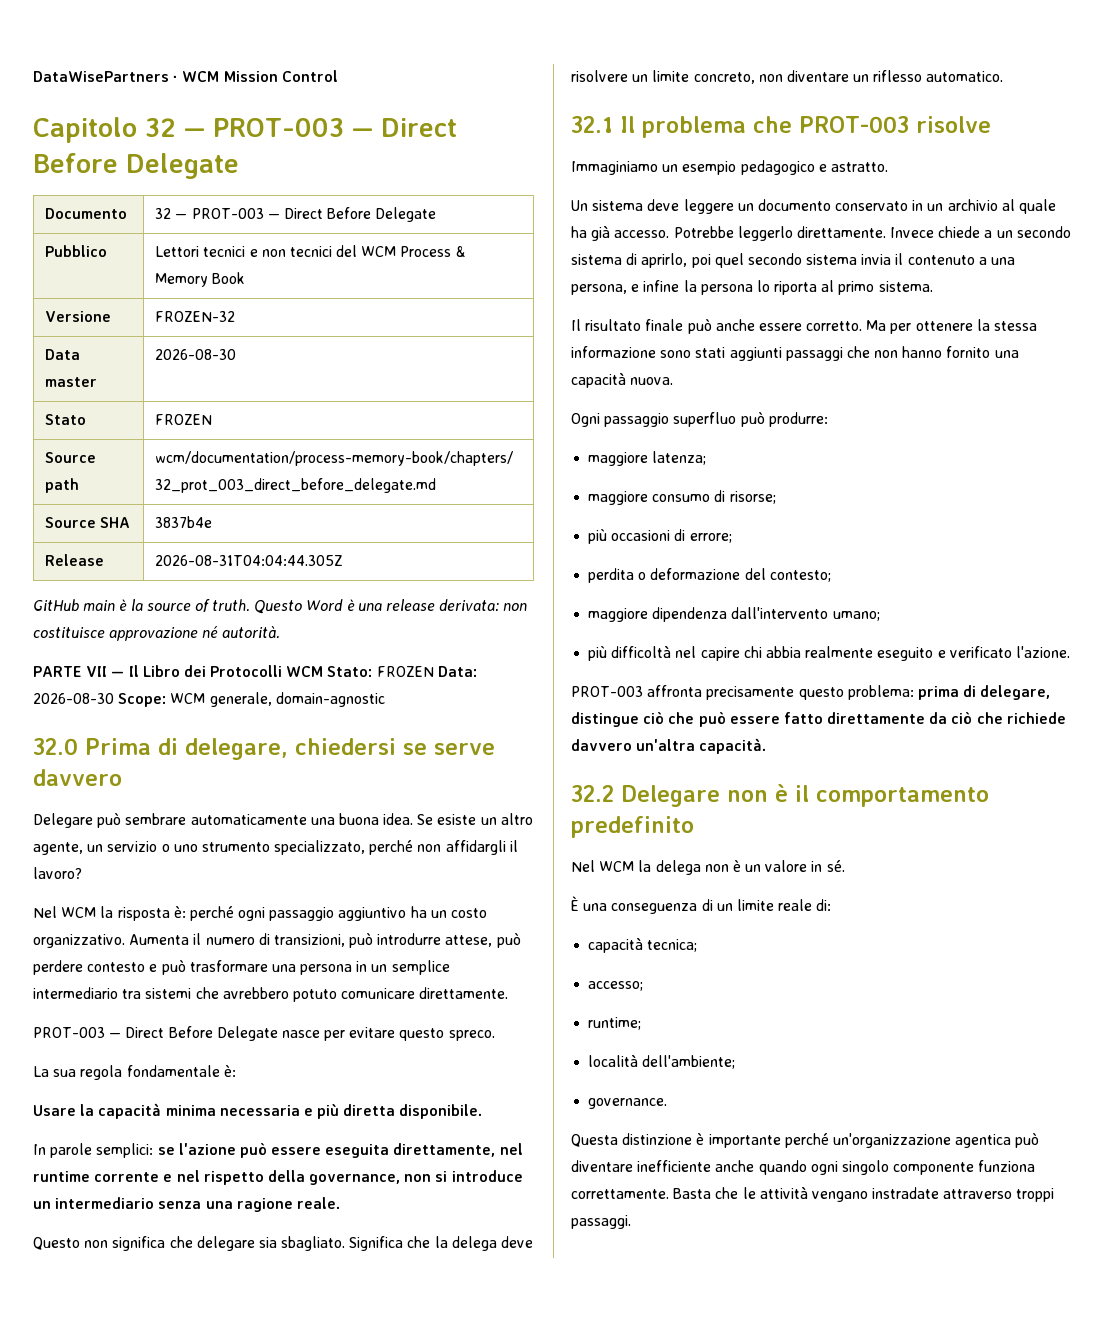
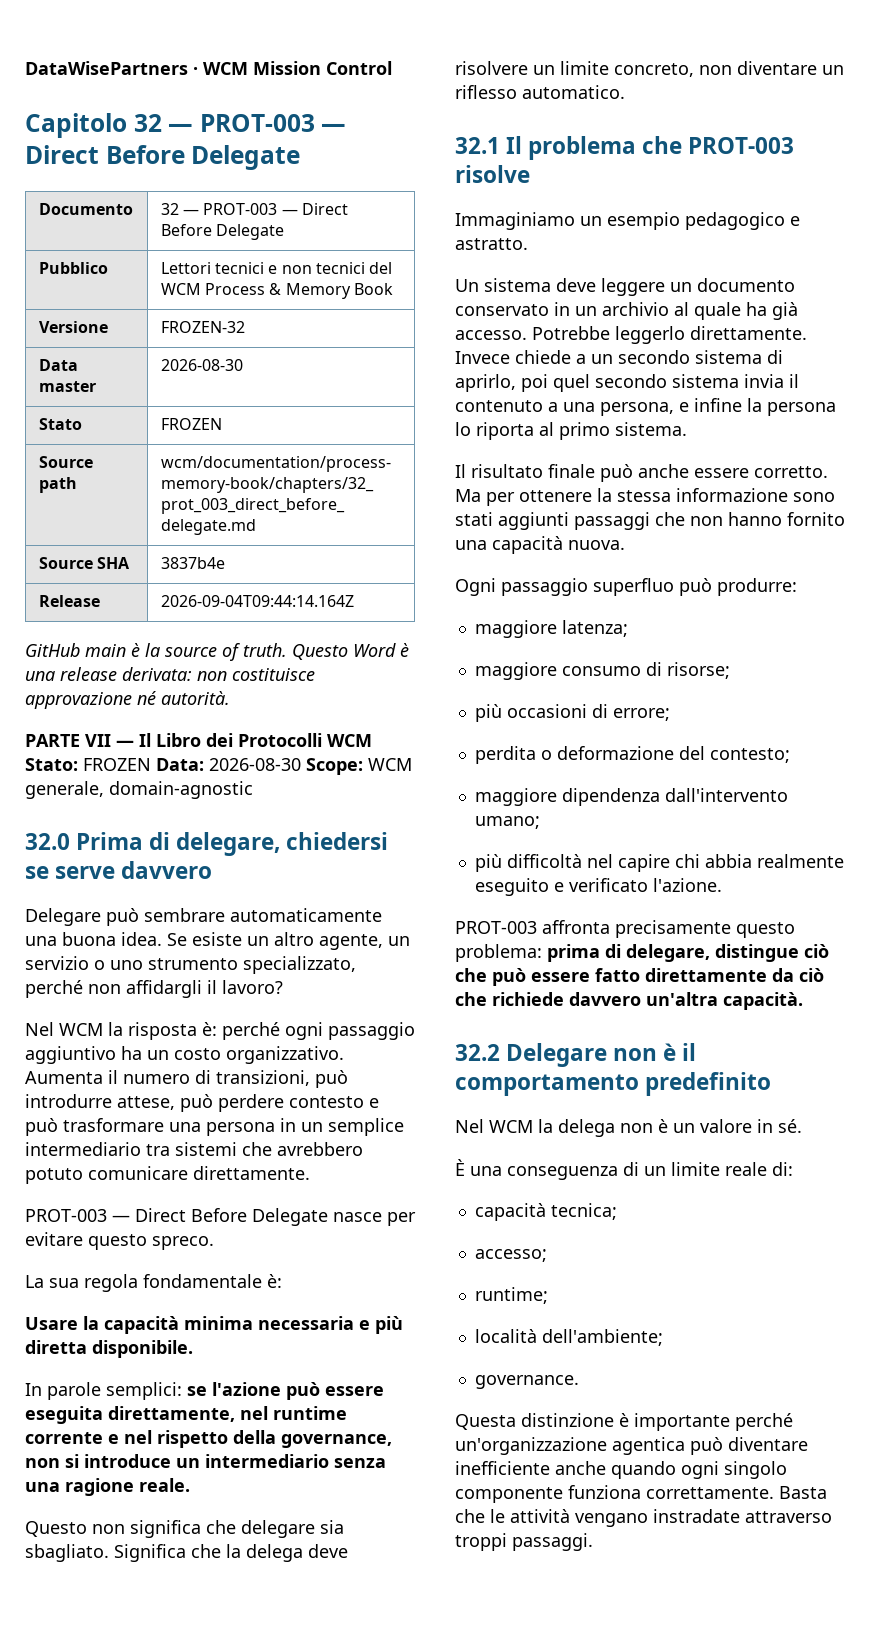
- Release | 2026-08-31T04:04:44.305Z
+ Release | 2026-09-04T09:44:14.164Z

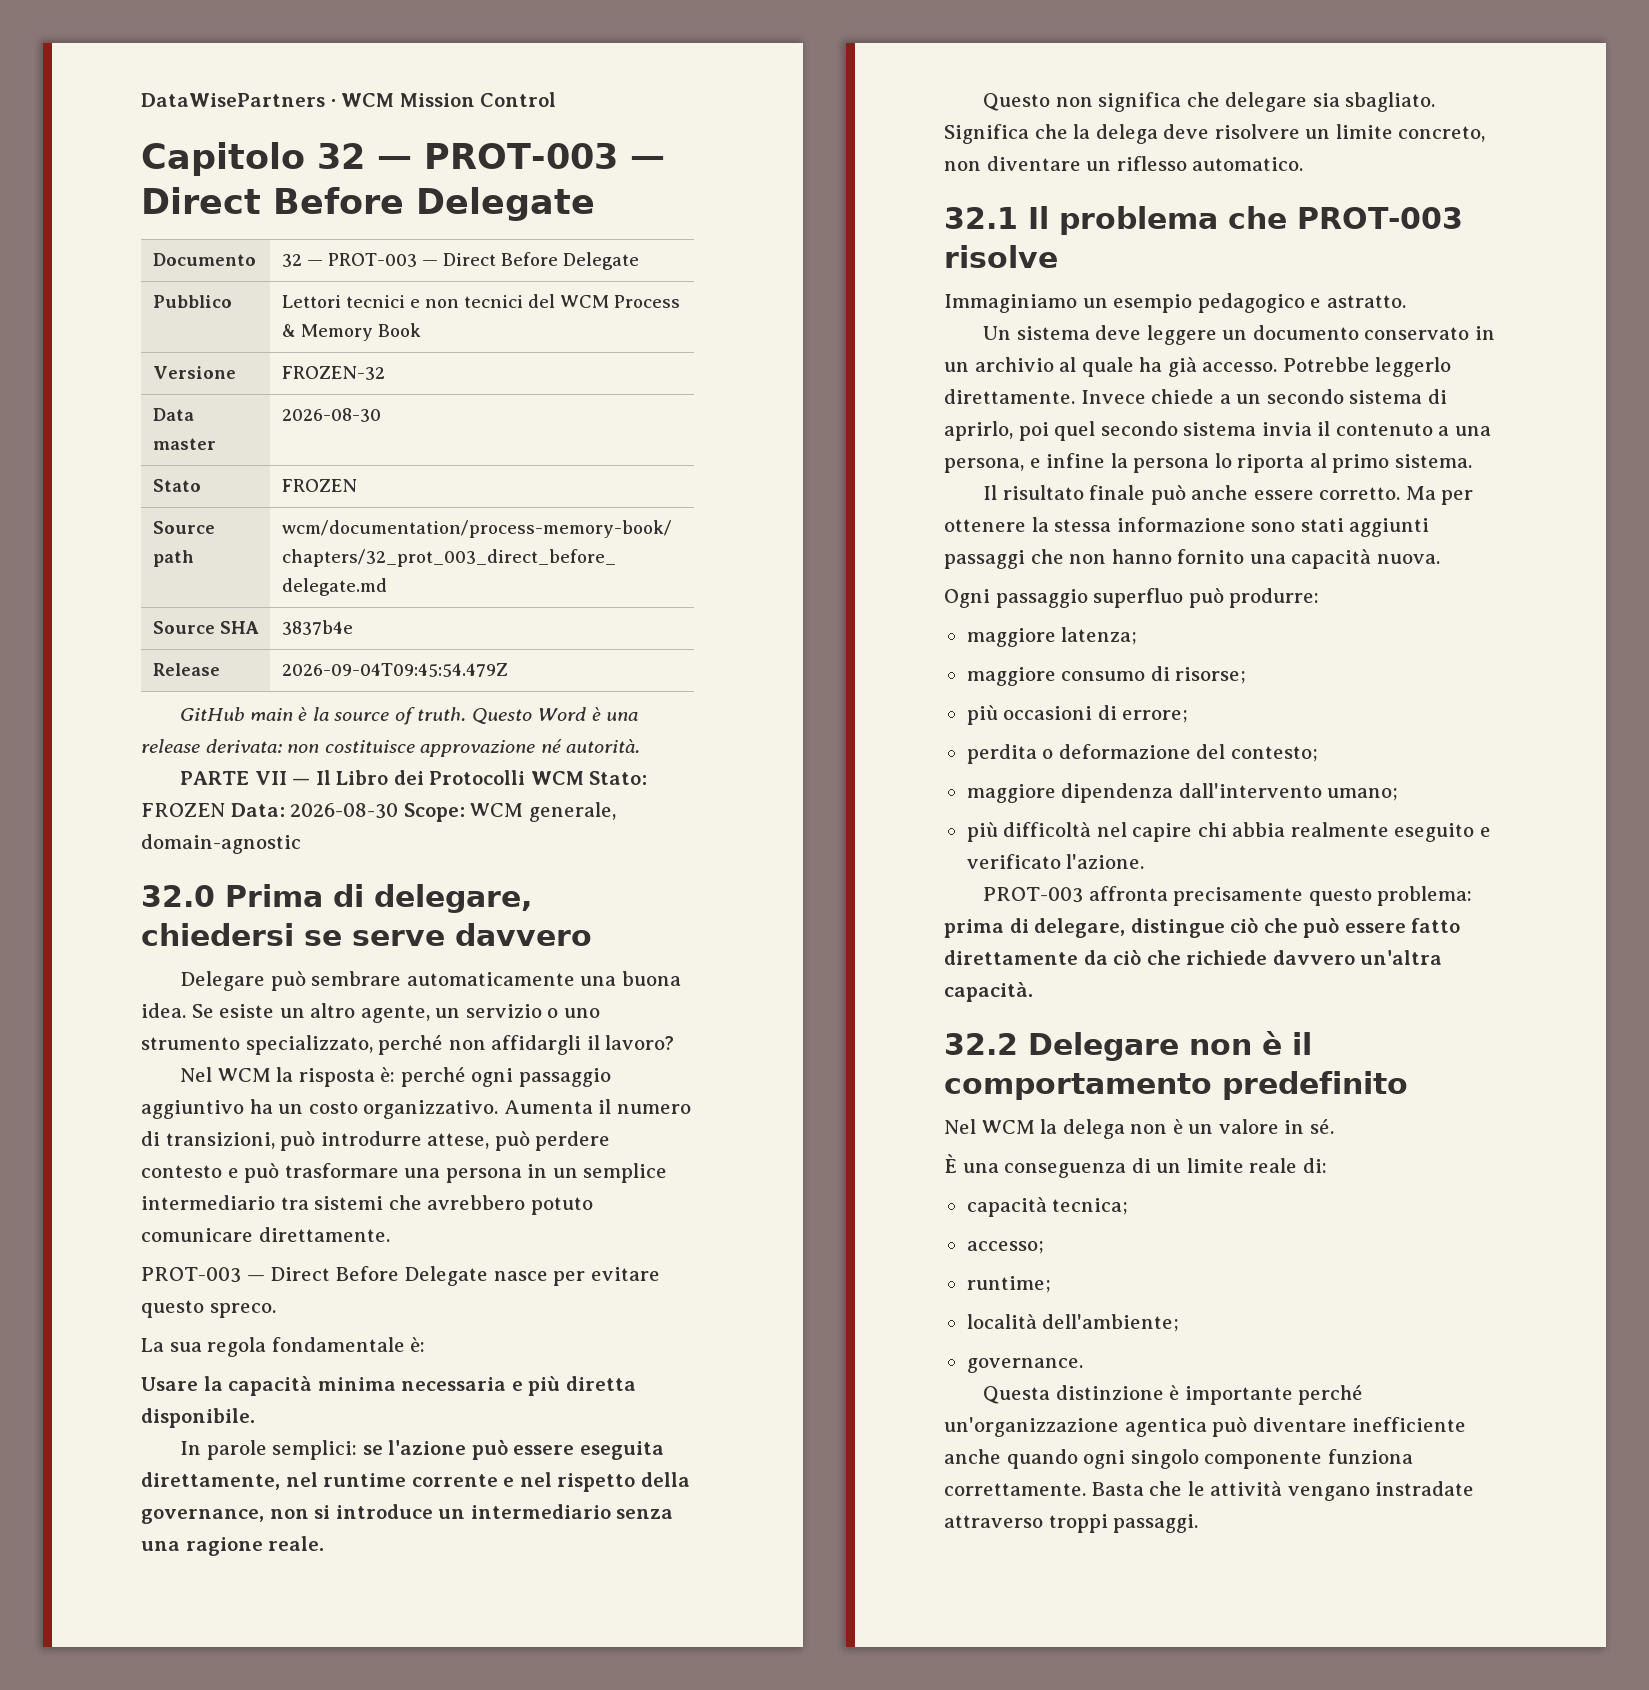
- Release | 2026-09-04T09:44:14.164Z
+ Release | 2026-09-04T09:45:54.479Z

